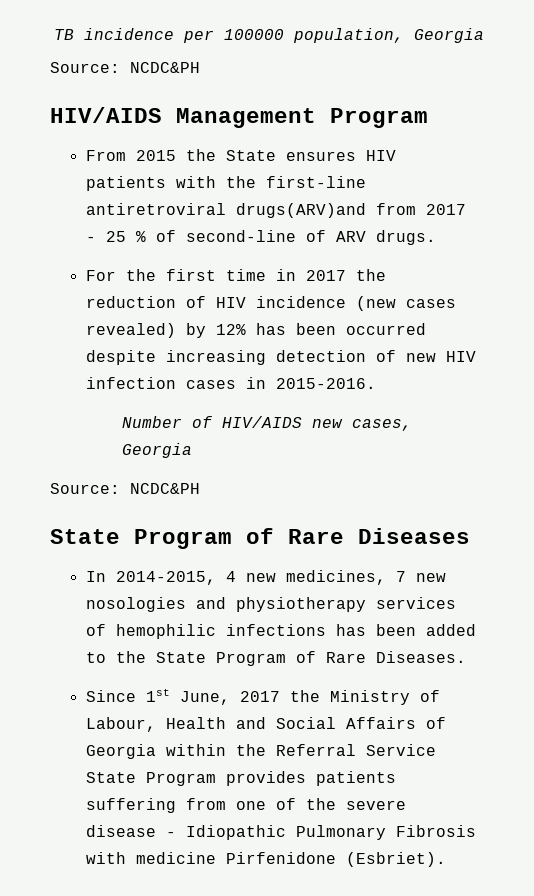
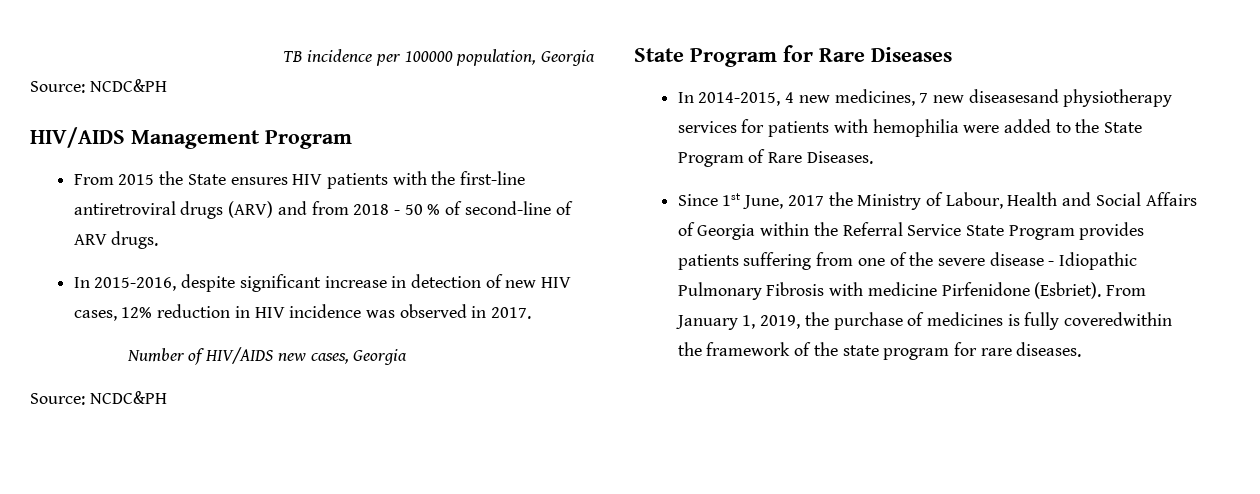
- From 2015 the State ensures HIV patients with the first-line antiretroviral drugs(ARV)and from 2017 - 25 % of second-line of ARV drugs.
+ From 2015 the State ensures HIV patients with the first-line antiretroviral drugs (ARV) and from 2018 - 50 % of second-line of ARV drugs.
- For the first time in 2017 the reduction of HIV incidence (new cases revealed) by 12% has been occurred despite increasing detection of new HIV infection cases in 2015-2016.
+ In 2015-2016, despite significant increase in detection of new HIV cases, 12% reduction in HIV incidence was observed in 2017.
- State Program of Rare Diseases
+ State Program for Rare Diseases
- In 2014-2015, 4 new medicines, 7 new nosologies and physiotherapy services of hemophilic infections has been added to the State Program of Rare Diseases.
+ In 2014-2015, 4 new medicines, 7 new diseasesand physiotherapy services for patients with hemophilia were added to the State Program of Rare Diseases.
+ From January 1, 2019, the purchase of medicines is fully coveredwithin the framework of the state program for rare diseases.

